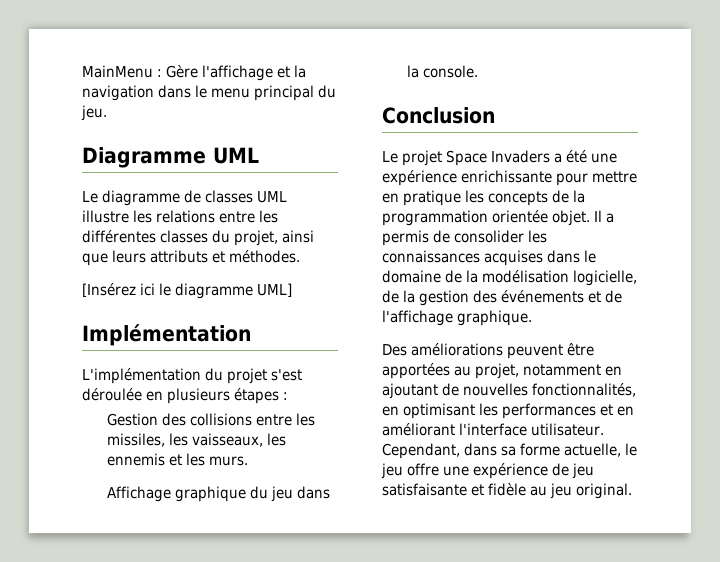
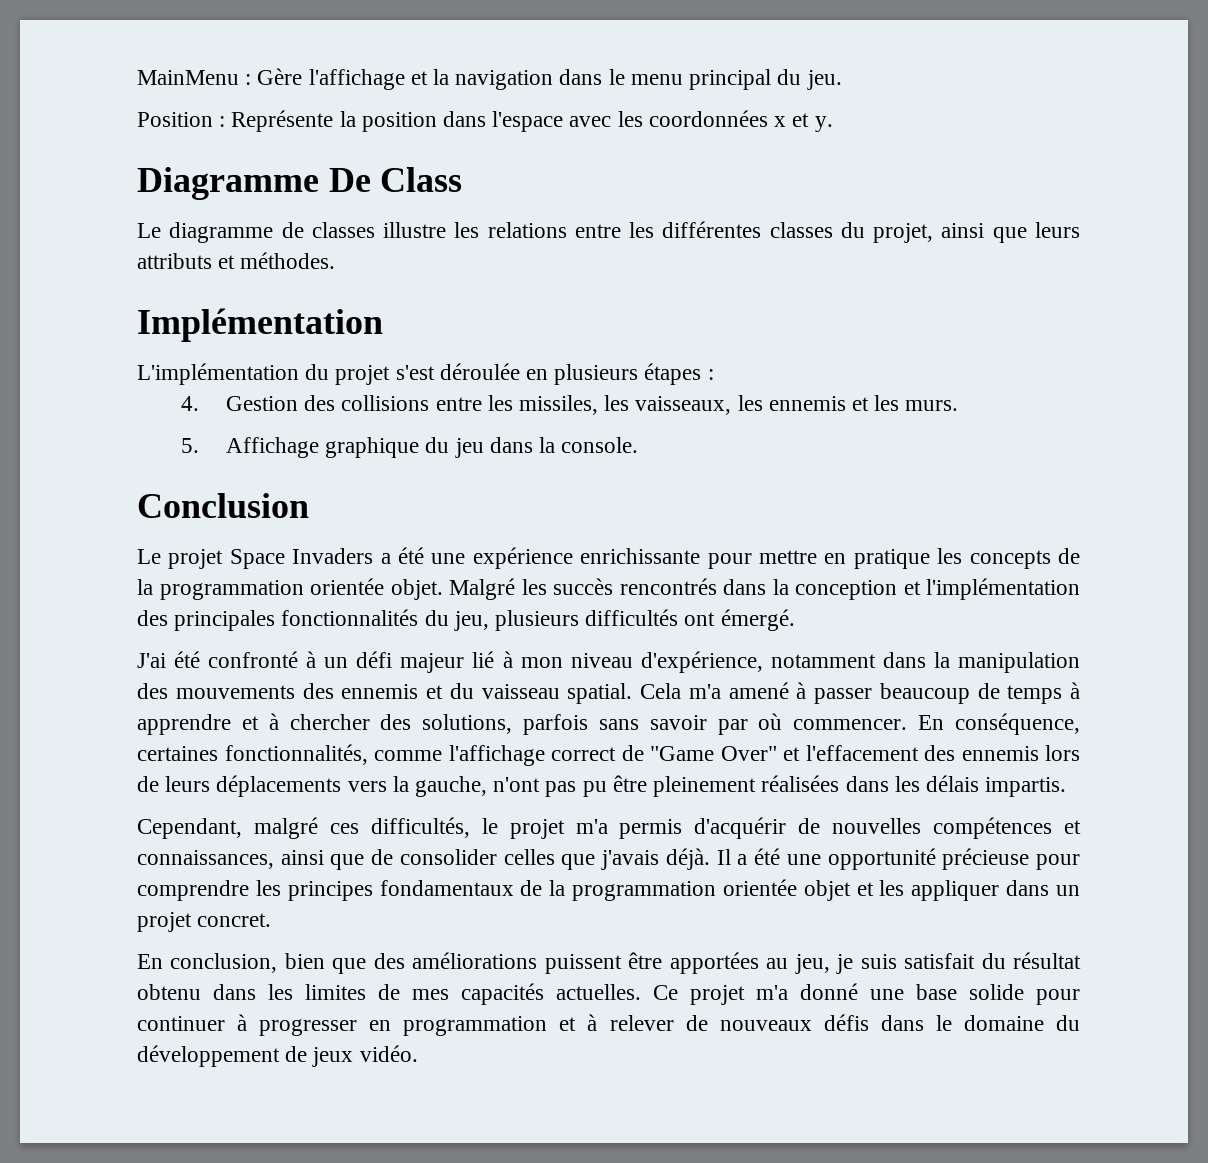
+ Position : Représente la position dans l'espace avec les coordonnées x et y.
- Diagramme UML
+ Diagramme De Class
- Le diagramme de classes UML illustre les relations entre les différentes classes du projet, ainsi que leurs attributs et méthodes.
+ Le diagramme de classes illustre les relations entre les différentes classes du projet, ainsi que leurs attributs et méthodes.
- [Insérez ici le diagramme UML]
- Gestion des collisions entre les missiles, les vaisseaux, les ennemis et les murs.
+ 4. Gestion des collisions entre les missiles, les vaisseaux, les ennemis et les murs.
- Affichage graphique du jeu dans la console.
+ 5. Affichage graphique du jeu dans la console.
- Il a permis de consolider les connaissances acquises dans le domaine de la modélisation logicielle, de la gestion des événements et de l'affichage graphique.
- Des améliorations peuvent être apportées au projet, notamment en ajoutant de nouvelles fonctionnalités, en optimisant les performances et en améliorant l'interface utilisateur. Cependant, dans sa forme actuelle, le jeu offre une expérience de jeu satisfaisante et fidèle au jeu original.
+ Malgré les succès rencontrés dans la conception et l'implémentation des principales fonctionnalités du jeu, plusieurs difficultés ont émergé.
+ J'ai été confronté à un défi majeur lié à mon niveau d'expérience, notamment dans la manipulation des mouvements des ennemis et du vaisseau spatial. Cela m'a amené à passer beaucoup de temps à apprendre et à chercher des solutions, parfois sans savoir par où commencer. En conséquence, certaines fonctionnalités, comme l'affichage correct de "Game Over" et l'effacement des ennemis lors de leurs déplacements vers la gauche, n'ont pas pu être pleinement réalisées dans les délais impartis.
+ Cependant, malgré ces difficultés, le projet m'a permis d'acquérir de nouvelles compétences et connaissances, ainsi que de consolider celles que j'avais déjà. Il a été une opportunité précieuse pour comprendre les principes fondamentaux de la programmation orientée objet et les appliquer dans un projet concret.
+ En conclusion, bien que des améliorations puissent être apportées au jeu, je suis satisfait du résultat obtenu dans les limites de mes capacités actuelles. Ce projet m'a donné une base solide pour continuer à progresser en programmation et à relever de nouveaux défis dans le domaine du développement de jeux vidéo.

